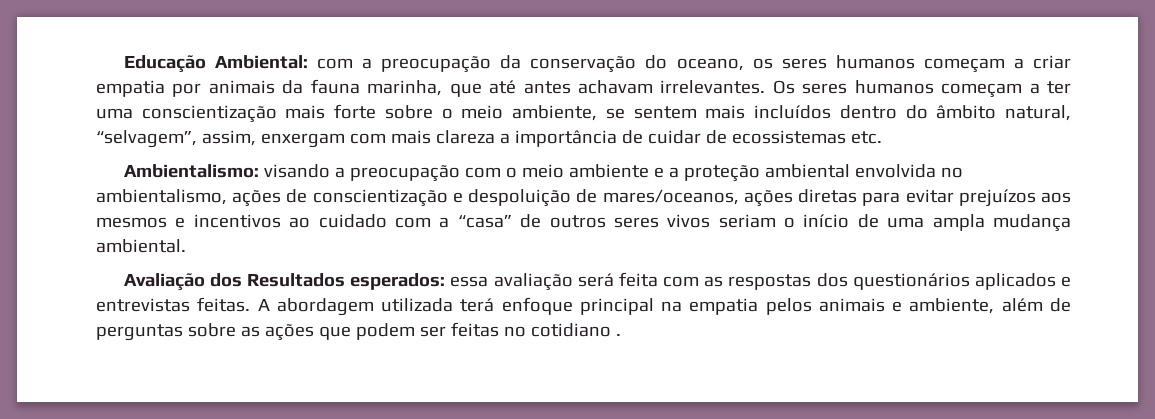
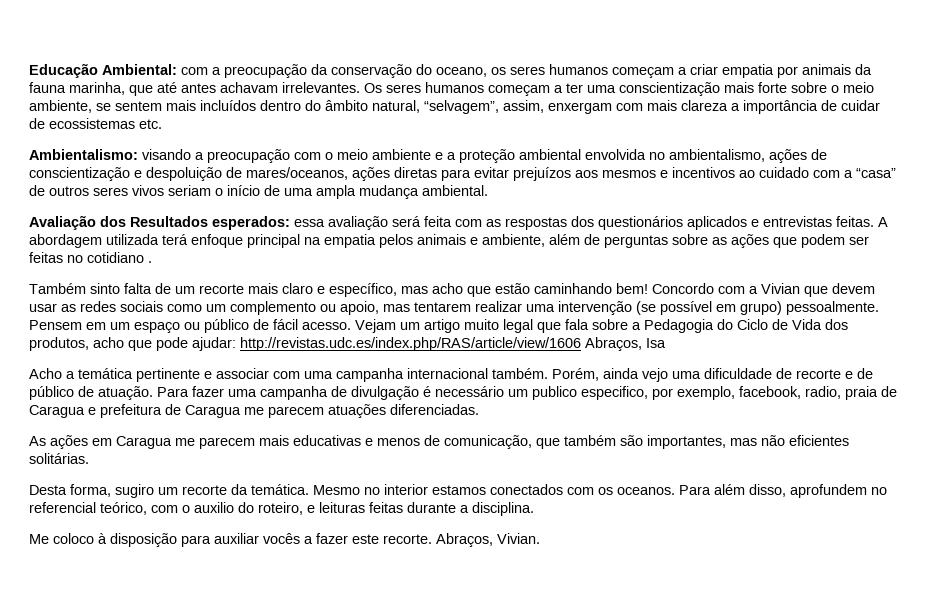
+ Também sinto falta de um recorte mais claro e específico, mas acho que estão caminhando bem! Concordo com a Vivian que devem usar as redes sociais como um complemento ou apoio, mas tentarem realizar uma intervenção (se possível em grupo) pessoalmente. Pensem em um espaço ou público de fácil acesso. Vejam um artigo muito legal que fala sobre a Pedagogia do Ciclo de Vida dos produtos, acho que pode ajudar: http://revistas.udc.es/index.php/RAS/article/view/1606 Abraços, Isa
+ Acho a temática pertinente e associar com uma campanha internacional também. Porém, ainda vejo uma dificuldade de recorte e de público de atuação. Para fazer uma campanha de divulgação é necessário um publico especifico, por exemplo, facebook, radio, praia de Caragua e prefeitura de Caragua me parecem atuações diferenciadas.
+ As ações em Caragua me parecem mais educativas e menos de comunicação, que também são importantes, mas não eficientes solitárias.
+ Desta forma, sugiro um recorte da temática. Mesmo no interior estamos conectados com os oceanos. Para além disso, aprofundem no referencial teórico, com o auxilio do roteiro, e leituras feitas durante a disciplina.
+ Me coloco à disposição para auxiliar vocês a fazer este recorte. Abraços, Vivian.

